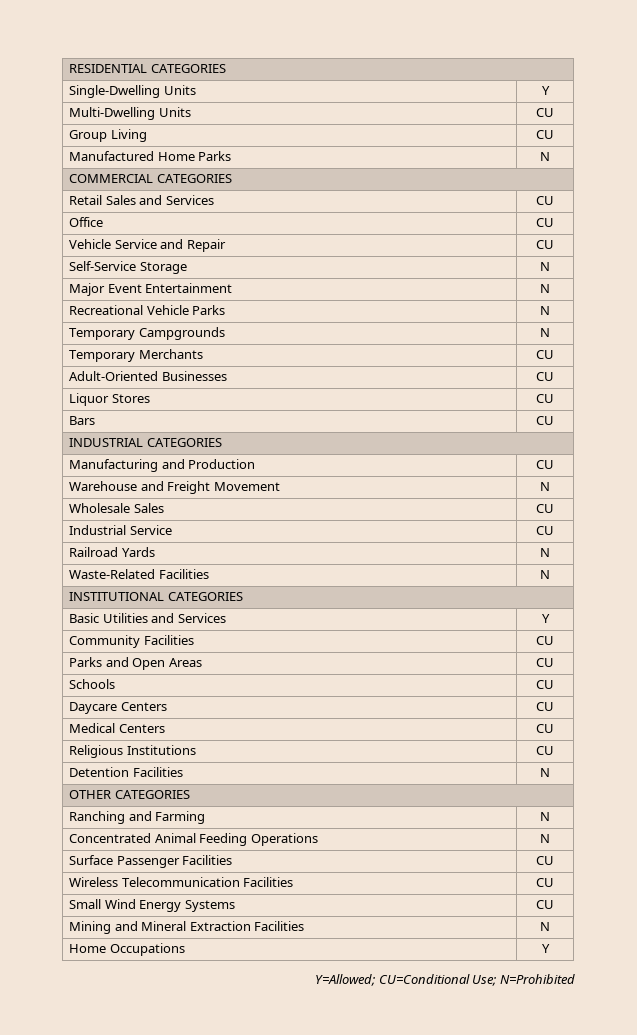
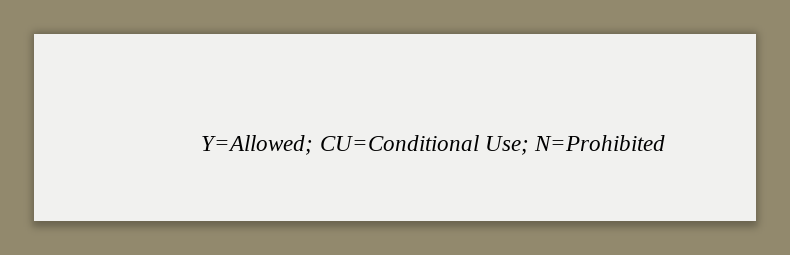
- RESIDENTIAL CATEGORIES
- Single-Dwelling Units | Y
- Multi-Dwelling Units | CU
- Group Living | CU
- Manufactured Home Parks | N
- COMMERCIAL CATEGORIES
- Retail Sales and Services | CU
- Office | CU
- Vehicle Service and Repair | CU
- Self-Service Storage | N
- Major Event Entertainment | N
- Recreational Vehicle Parks | N
- Temporary Campgrounds | N
- Temporary Merchants | CU
- Adult-Oriented Businesses | CU
- Liquor Stores | CU
- Bars | CU
- INDUSTRIAL CATEGORIES
- Manufacturing and Production | CU
- Warehouse and Freight Movement | N
- Wholesale Sales | CU
- Industrial Service | CU
- Railroad Yards | N
- Waste-Related Facilities | N
- INSTITUTIONAL CATEGORIES
- Basic Utilities and Services | Y
- Community Facilities | CU
- Parks and Open Areas | CU
- Schools | CU
- Daycare Centers | CU
- Medical Centers | CU
- Religious Institutions | CU
- Detention Facilities | N
- OTHER CATEGORIES
- Ranching and Farming | N
- Concentrated Animal Feeding Operations | N
- Surface Passenger Facilities | CU
- Wireless Telecommunication Facilities | CU
- Small Wind Energy Systems | CU
- Mining and Mineral Extraction Facilities | N
- Home Occupations | Y

